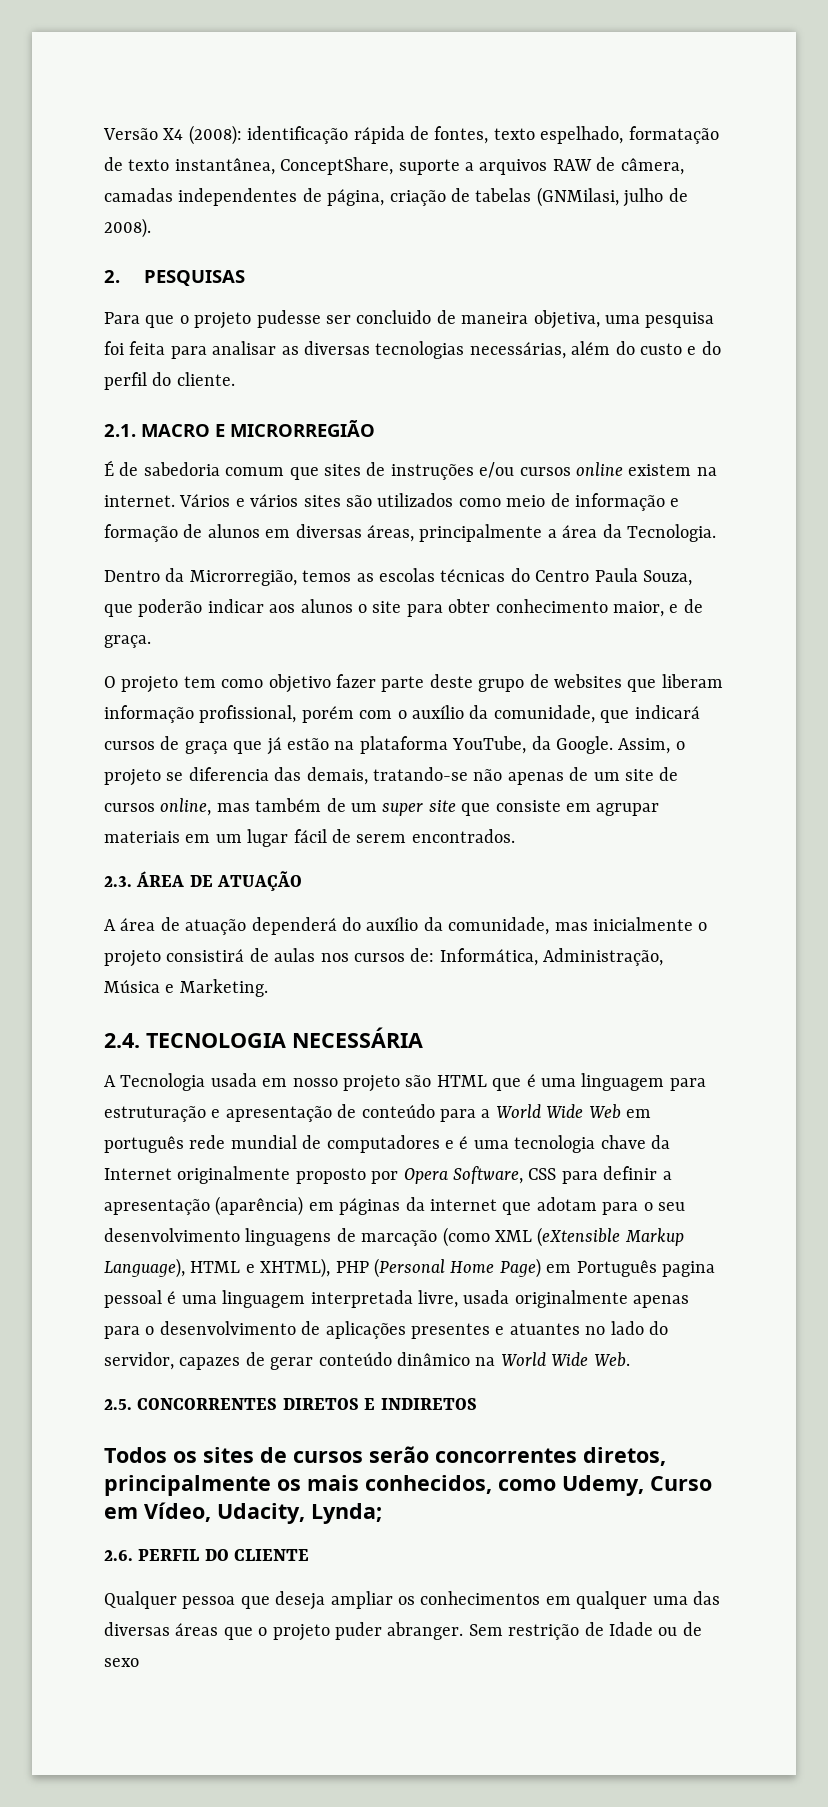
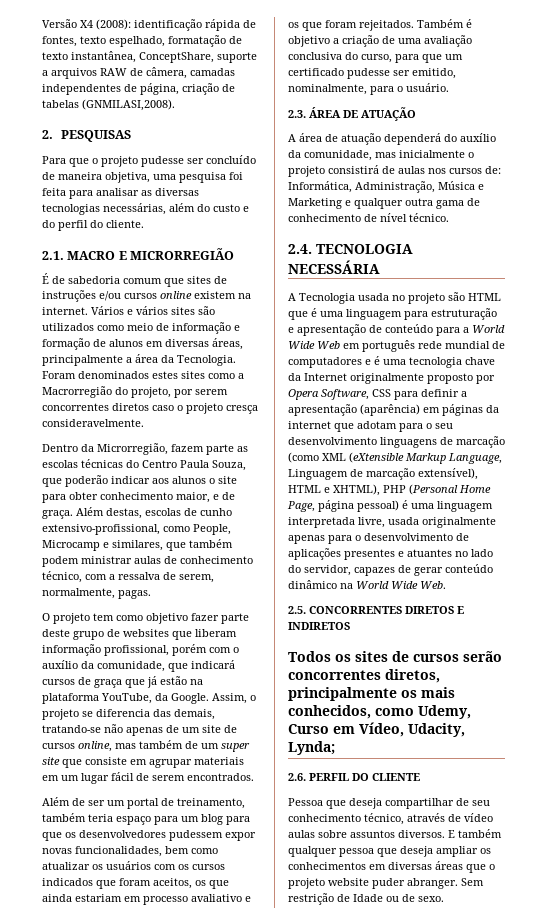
- Versão X4 (2008): identificação rápida de fontes, texto espelhado, formatação de texto instantânea, ConceptShare, suporte a arquivos RAW de câmera, camadas independentes de página, criação de tabelas (GNMilasi, julho de 2008).
+ Versão X4 (2008): identificação rápida de fontes, texto espelhado, formatação de texto instantânea, ConceptShare, suporte a arquivos RAW de câmera, camadas independentes de página, criação de tabelas (GNMILASI,2008).
- Para que o projeto pudesse ser concluido de maneira objetiva, uma pesquisa foi feita para analisar as diversas tecnologias necessárias, além do custo e do perfil do cliente.
+ Para que o projeto pudesse ser concluído de maneira objetiva, uma pesquisa foi feita para analisar as diversas tecnologias necessárias, além do custo e do perfil do cliente.
+ Foram denominados estes sites como a Macrorregião do projeto, por serem concorrentes diretos caso o projeto cresça consideravelmente.
- Dentro da Microrregião, temos as escolas técnicas do Centro Paula Souza, que poderão indicar aos alunos o site para obter conhecimento maior, e de graça.
+ Dentro da Microrregião, fazem parte as escolas técnicas do Centro Paula Souza, que poderão indicar aos alunos o site para obter conhecimento maior, e de graça. Além destas, escolas de cunho extensivo-profissional, como People, Microcamp e similares, que também podem ministrar aulas de conhecimento técnico, com a ressalva de serem, normalmente, pagas.
+ Além de ser um portal de treinamento, também teria espaço para um blog para que os desenvolvedores pudessem expor novas funcionalidades, bem como atualizar os usuários com os cursos indicados que foram aceitos, os que ainda estariam em processo avaliativo e os que foram rejeitados. Também é objetivo a criação de uma avaliação conclusiva do curso, para que um certificado pudesse ser emitido, nominalmente, para o usuário.
- A área de atuação dependerá do auxílio da comunidade, mas inicialmente o projeto consistirá de aulas nos cursos de: Informática, Administração, Música e Marketing.
+ A área de atuação dependerá do auxílio da comunidade, mas inicialmente o projeto consistirá de aulas nos cursos de: Informática, Administração, Música e Marketing e qualquer outra gama de conhecimento de nível técnico.
- A Tecnologia usada em nosso projeto são HTML que é uma linguagem para estruturação e apresentação de conteúdo para a World Wide Web em português rede mundial de computadores e é uma tecnologia chave da Internet originalmente proposto por Opera Software, CSS para definir a apresentação (aparência) em páginas da internet que adotam para o seu desenvolvimento linguagens de marcação (como XML (eXtensible Markup Language), HTML e XHTML), PHP (Personal Home Page) em Português pagina pessoal é uma linguagem interpretada livre, usada originalmente apenas para o desenvolvimento de aplicações presentes e atuantes no lado do servidor, capazes de gerar conteúdo dinâmico na World Wide Web.
+ A Tecnologia usada no projeto são HTML que é uma linguagem para estruturação e apresentação de conteúdo para a World Wide Web em português rede mundial de computadores e é uma tecnologia chave da Internet originalmente proposto por Opera Software, CSS para definir a apresentação (aparência) em páginas da internet que adotam para o seu desenvolvimento linguagens de marcação (como XML (eXtensible Markup Language, Linguagem de marcação extensível), HTML e XHTML), PHP (Personal Home Page, página pessoal) é uma linguagem interpretada livre, usada originalmente apenas para o desenvolvimento de aplicações presentes e atuantes no lado do servidor, capazes de gerar conteúdo dinâmico na World Wide Web.
- Qualquer pessoa que deseja ampliar os conhecimentos em qualquer uma das diversas áreas que o projeto puder abranger.
+ Pessoa que deseja compartilhar de seu conhecimento técnico, através de vídeo aulas sobre assuntos diversos. E também qualquer pessoa que deseja ampliar os conhecimentos em diversas áreas que o projeto website puder abranger.
- Sem restrição de Idade ou de sexo
+ Sem restrição de Idade ou de sexo.

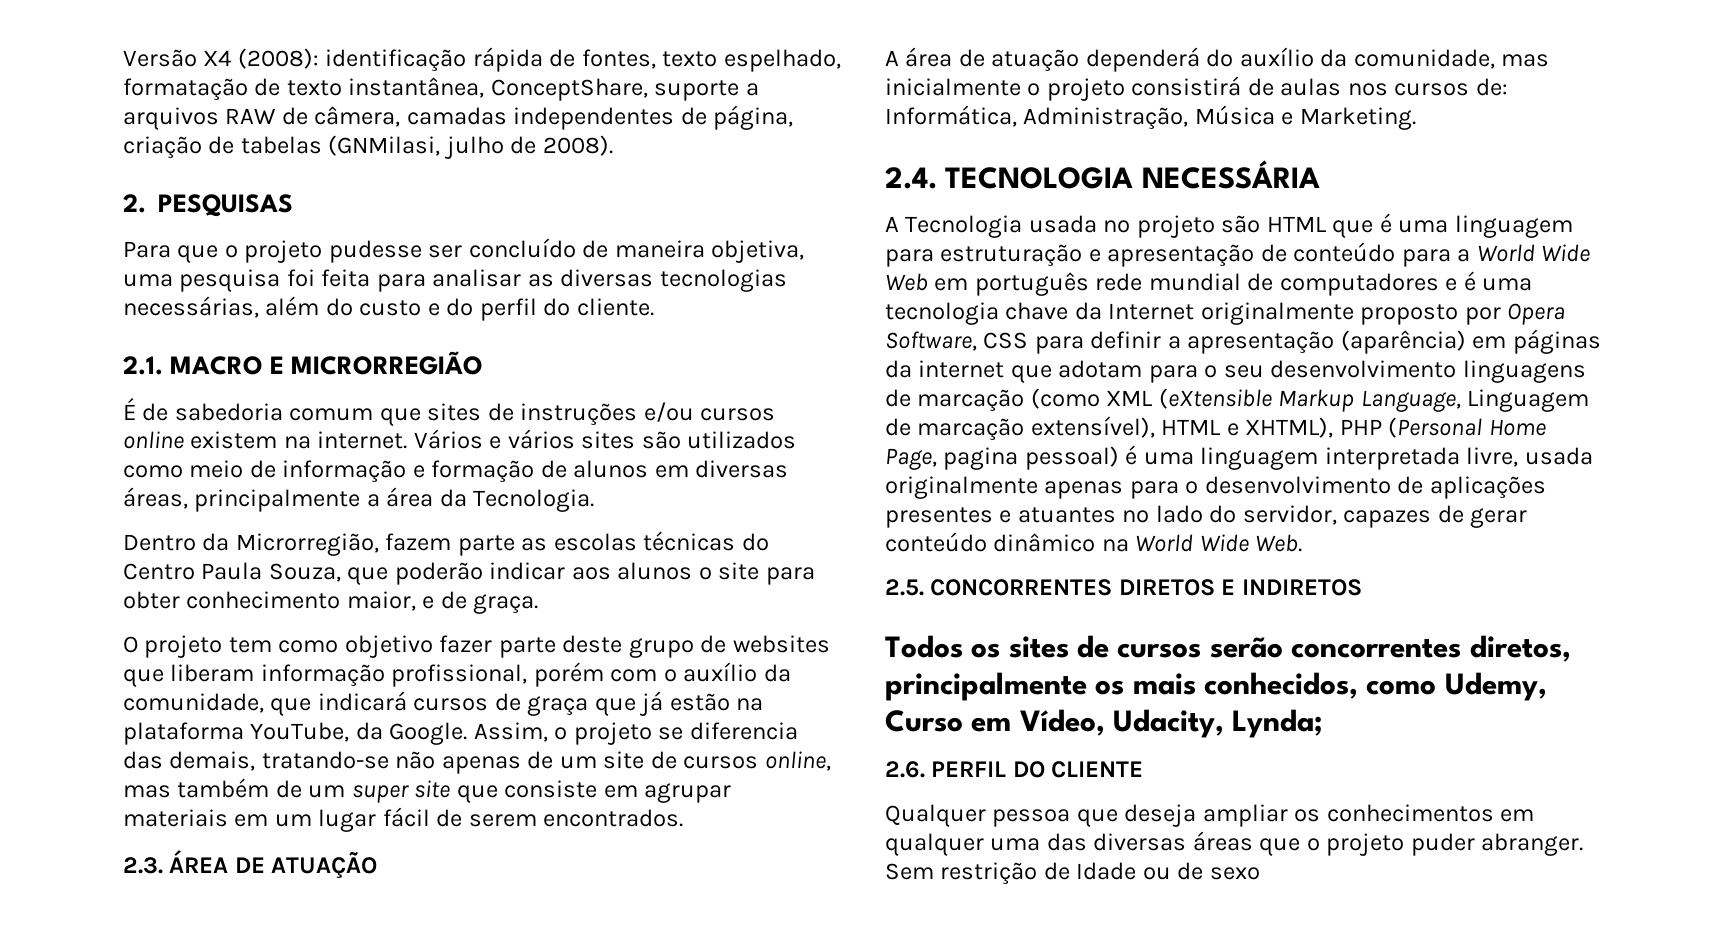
- Versão X4 (2008): identificação rápida de fontes, texto espelhado, formatação de texto instantânea, ConceptShare, suporte a arquivos RAW de câmera, camadas independentes de página, criação de tabelas (GNMILASI,2008).
+ Versão X4 (2008): identificação rápida de fontes, texto espelhado, formatação de texto instantânea, ConceptShare, suporte a arquivos RAW de câmera, camadas independentes de página, criação de tabelas (GNMilasi, julho de 2008).
- Foram denominados estes sites como a Macrorregião do projeto, por serem concorrentes diretos caso o projeto cresça consideravelmente.
- Além destas, escolas de cunho extensivo-profissional, como People, Microcamp e similares, que também podem ministrar aulas de conhecimento técnico, com a ressalva de serem, normalmente, pagas.
- Além de ser um portal de treinamento, também teria espaço para um blog para que os desenvolvedores pudessem expor novas funcionalidades, bem como atualizar os usuários com os cursos indicados que foram aceitos, os que ainda estariam em processo avaliativo e os que foram rejeitados. Também é objetivo a criação de uma avaliação conclusiva do curso, para que um certificado pudesse ser emitido, nominalmente, para o usuário.
- A área de atuação dependerá do auxílio da comunidade, mas inicialmente o projeto consistirá de aulas nos cursos de: Informática, Administração, Música e Marketing e qualquer outra gama de conhecimento de nível técnico.
+ A área de atuação dependerá do auxílio da comunidade, mas inicialmente o projeto consistirá de aulas nos cursos de: Informática, Administração, Música e Marketing.
- A Tecnologia usada no projeto são HTML que é uma linguagem para estruturação e apresentação de conteúdo para a World Wide Web em português rede mundial de computadores e é uma tecnologia chave da Internet originalmente proposto por Opera Software, CSS para definir a apresentação (aparência) em páginas da internet que adotam para o seu desenvolvimento linguagens de marcação (como XML (eXtensible Markup Language, Linguagem de marcação extensível), HTML e XHTML), PHP (Personal Home Page, página pessoal) é uma linguagem interpretada livre, usada originalmente apenas para o desenvolvimento de aplicações presentes e atuantes no lado do servidor, capazes de gerar conteúdo dinâmico na World Wide Web.
+ A Tecnologia usada no projeto são HTML que é uma linguagem para estruturação e apresentação de conteúdo para a World Wide Web em português rede mundial de computadores e é uma tecnologia chave da Internet originalmente proposto por Opera Software, CSS para definir a apresentação (aparência) em páginas da internet que adotam para o seu desenvolvimento linguagens de marcação (como XML (eXtensible Markup Language, Linguagem de marcação extensível), HTML e XHTML), PHP (Personal Home Page, pagina pessoal) é uma linguagem interpretada livre, usada originalmente apenas para o desenvolvimento de aplicações presentes e atuantes no lado do servidor, capazes de gerar conteúdo dinâmico na World Wide Web.
- Pessoa que deseja compartilhar de seu conhecimento técnico, através de vídeo aulas sobre assuntos diversos. E também qualquer pessoa que deseja ampliar os conhecimentos em diversas áreas que o projeto website puder abranger.
+ Qualquer pessoa que deseja ampliar os conhecimentos em qualquer uma das diversas áreas que o projeto puder abranger.
- Sem restrição de Idade ou de sexo.
+ Sem restrição de Idade ou de sexo

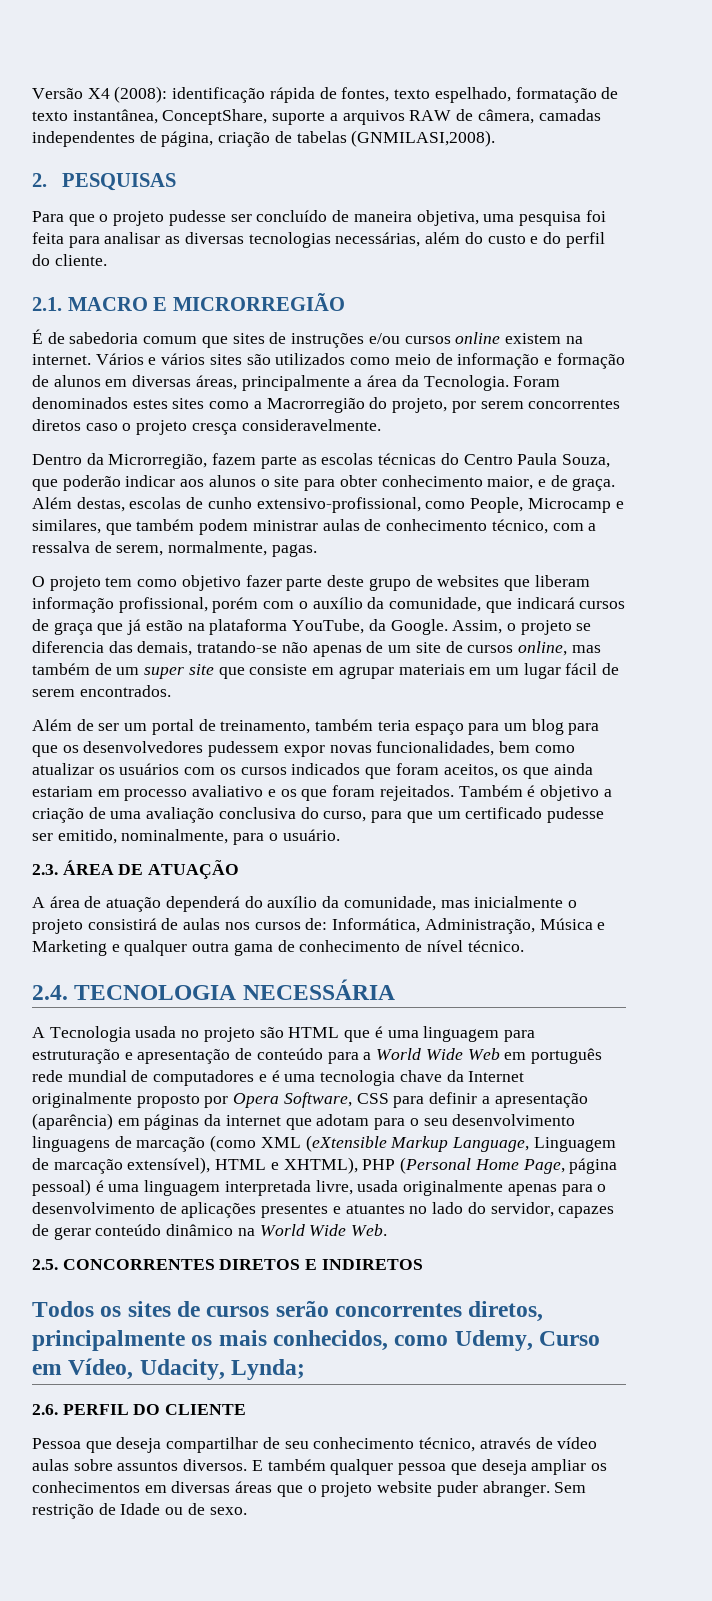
- Versão X4 (2008): identificação rápida de fontes, texto espelhado, formatação de texto instantânea, ConceptShare, suporte a arquivos RAW de câmera, camadas independentes de página, criação de tabelas (GNMilasi, julho de 2008).
+ Versão X4 (2008): identificação rápida de fontes, texto espelhado, formatação de texto instantânea, ConceptShare, suporte a arquivos RAW de câmera, camadas independentes de página, criação de tabelas (GNMILASI,2008).
+ Foram denominados estes sites como a Macrorregião do projeto, por serem concorrentes diretos caso o projeto cresça consideravelmente.
+ Além destas, escolas de cunho extensivo-profissional, como People, Microcamp e similares, que também podem ministrar aulas de conhecimento técnico, com a ressalva de serem, normalmente, pagas.
+ Além de ser um portal de treinamento, também teria espaço para um blog para que os desenvolvedores pudessem expor novas funcionalidades, bem como atualizar os usuários com os cursos indicados que foram aceitos, os que ainda estariam em processo avaliativo e os que foram rejeitados. Também é objetivo a criação de uma avaliação conclusiva do curso, para que um certificado pudesse ser emitido, nominalmente, para o usuário.
- A área de atuação dependerá do auxílio da comunidade, mas inicialmente o projeto consistirá de aulas nos cursos de: Informática, Administração, Música e Marketing.
+ A área de atuação dependerá do auxílio da comunidade, mas inicialmente o projeto consistirá de aulas nos cursos de: Informática, Administração, Música e Marketing e qualquer outra gama de conhecimento de nível técnico.
- A Tecnologia usada no projeto são HTML que é uma linguagem para estruturação e apresentação de conteúdo para a World Wide Web em português rede mundial de computadores e é uma tecnologia chave da Internet originalmente proposto por Opera Software, CSS para definir a apresentação (aparência) em páginas da internet que adotam para o seu desenvolvimento linguagens de marcação (como XML (eXtensible Markup Language, Linguagem de marcação extensível), HTML e XHTML), PHP (Personal Home Page, pagina pessoal) é uma linguagem interpretada livre, usada originalmente apenas para o desenvolvimento de aplicações presentes e atuantes no lado do servidor, capazes de gerar conteúdo dinâmico na World Wide Web.
+ A Tecnologia usada no projeto são HTML que é uma linguagem para estruturação e apresentação de conteúdo para a World Wide Web em português rede mundial de computadores e é uma tecnologia chave da Internet originalmente proposto por Opera Software, CSS para definir a apresentação (aparência) em páginas da internet que adotam para o seu desenvolvimento linguagens de marcação (como XML (eXtensible Markup Language, Linguagem de marcação extensível), HTML e XHTML), PHP (Personal Home Page, página pessoal) é uma linguagem interpretada livre, usada originalmente apenas para o desenvolvimento de aplicações presentes e atuantes no lado do servidor, capazes de gerar conteúdo dinâmico na World Wide Web.
- Qualquer pessoa que deseja ampliar os conhecimentos em qualquer uma das diversas áreas que o projeto puder abranger.
+ Pessoa que deseja compartilhar de seu conhecimento técnico, através de vídeo aulas sobre assuntos diversos. E também qualquer pessoa que deseja ampliar os conhecimentos em diversas áreas que o projeto website puder abranger.
- Sem restrição de Idade ou de sexo
+ Sem restrição de Idade ou de sexo.

